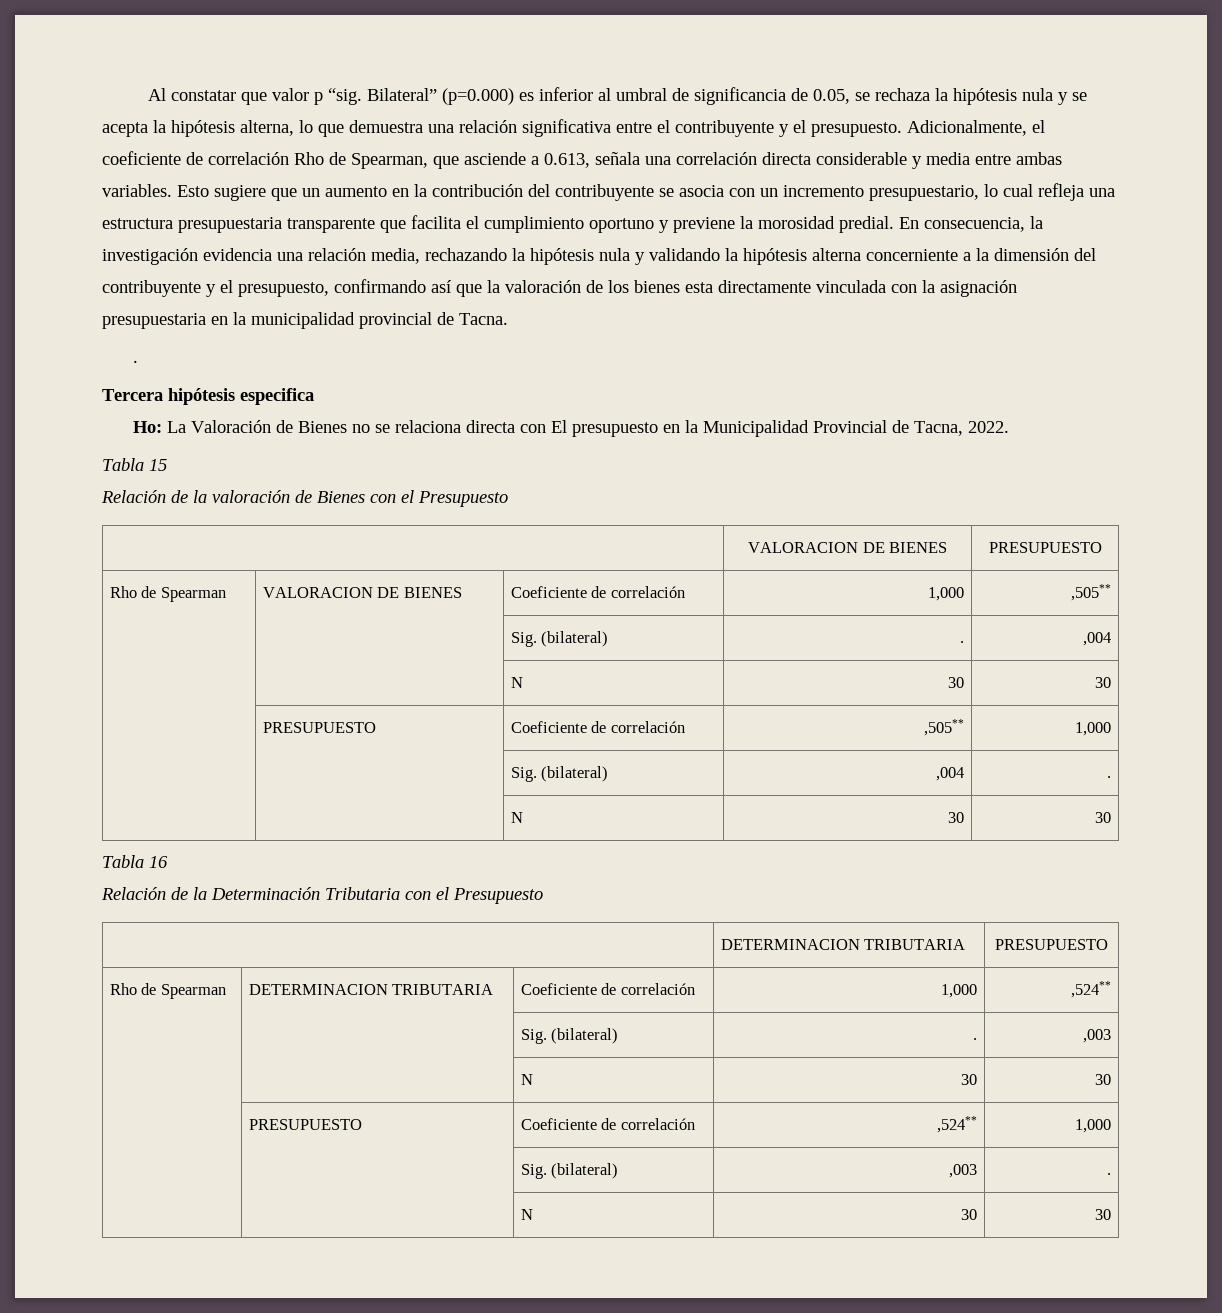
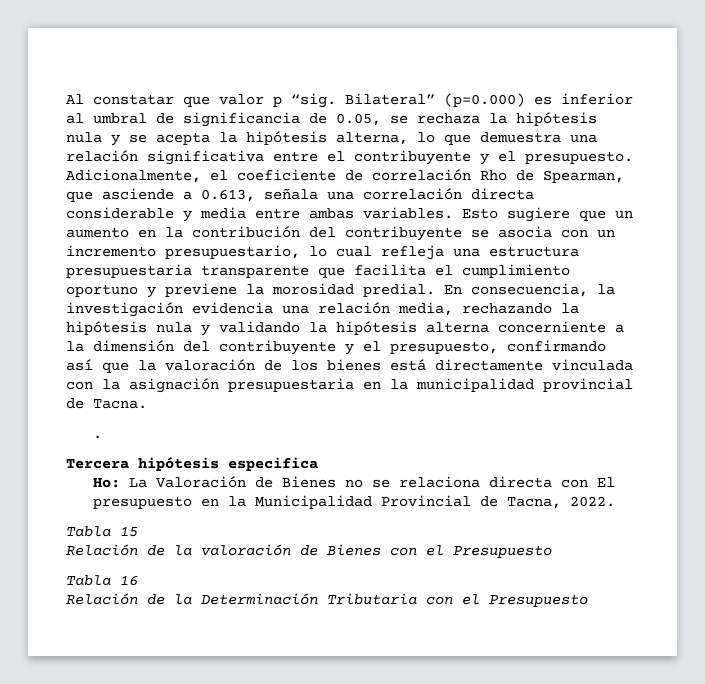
- En consecuencia, la investigación evidencia una relación media, rechazando la hipótesis nula y validando la hipótesis alterna concerniente a la dimensión del contribuyente y el presupuesto, confirmando así que la valoración de los bienes esta directamente vinculada con la asignación presupuestaria en la municipalidad provincial de Tacna.
+ En consecuencia, la investigación evidencia una relación media, rechazando la hipótesis nula y validando la hipótesis alterna concerniente a la dimensión del contribuyente y el presupuesto, confirmando así que la valoración de los bienes está directamente vinculada con la asignación presupuestaria en la municipalidad provincial de Tacna.
- | VALORACION DE BIENES | PRESUPUESTO
- Rho de Spearman | VALORACION DE BIENES | Coeficiente de correlación | 1,000 | ,505**
- | | Sig. (bilateral) | . | ,004
- | | N | 30 | 30
- | PRESUPUESTO | Coeficiente de correlación | ,505** | 1,000
- | | Sig. (bilateral) | ,004 | .
- | | N | 30 | 30
- | DETERMINACION TRIBUTARIA | PRESUPUESTO
- Rho de Spearman | DETERMINACION TRIBUTARIA | Coeficiente de correlación | 1,000 | ,524**
- | | Sig. (bilateral) | . | ,003
- | | N | 30 | 30
- | PRESUPUESTO | Coeficiente de correlación | ,524** | 1,000
- | | Sig. (bilateral) | ,003 | .
- | | N | 30 | 30

